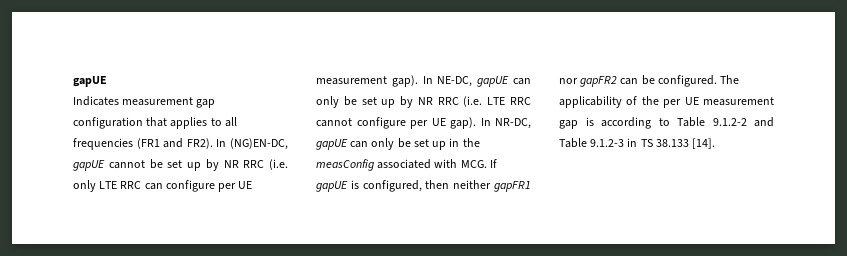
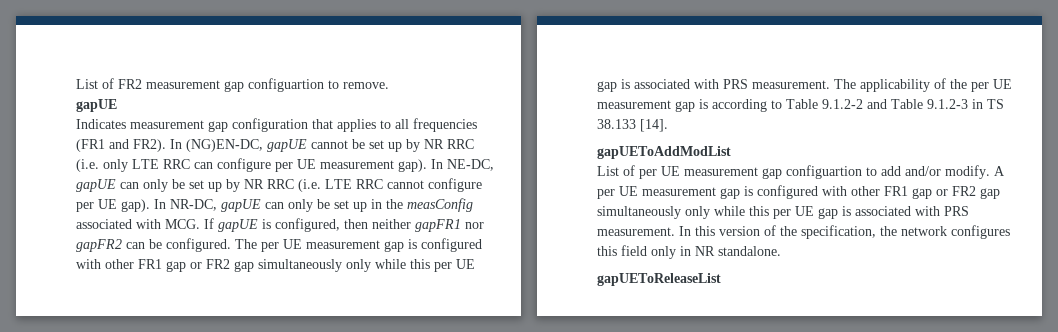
+ List of FR2 measurement gap configuartion to remove.
- The applicability of the per UE measurement gap is according to Table 9.1.2-2 and Table 9.1.2-3 in TS 38.133 [14].
+ The per UE measurement gap is configured with other FR1 gap or FR2 gap simultaneously only while this per UE gap is associated with PRS measurement. The applicability of the per UE measurement gap is according to Table 9.1.2-2 and Table 9.1.2-3 in TS 38.133 [14].
+ gapUEToAddModList
+ List of per UE measurement gap configuartion to add and/or modify. A per UE measurement gap is configured with other FR1 gap or FR2 gap simultaneously only while this per UE gap is associated with PRS measurement. In this version of the specification, the network configures this field only in NR standalone.
+ gapUEToReleaseList

